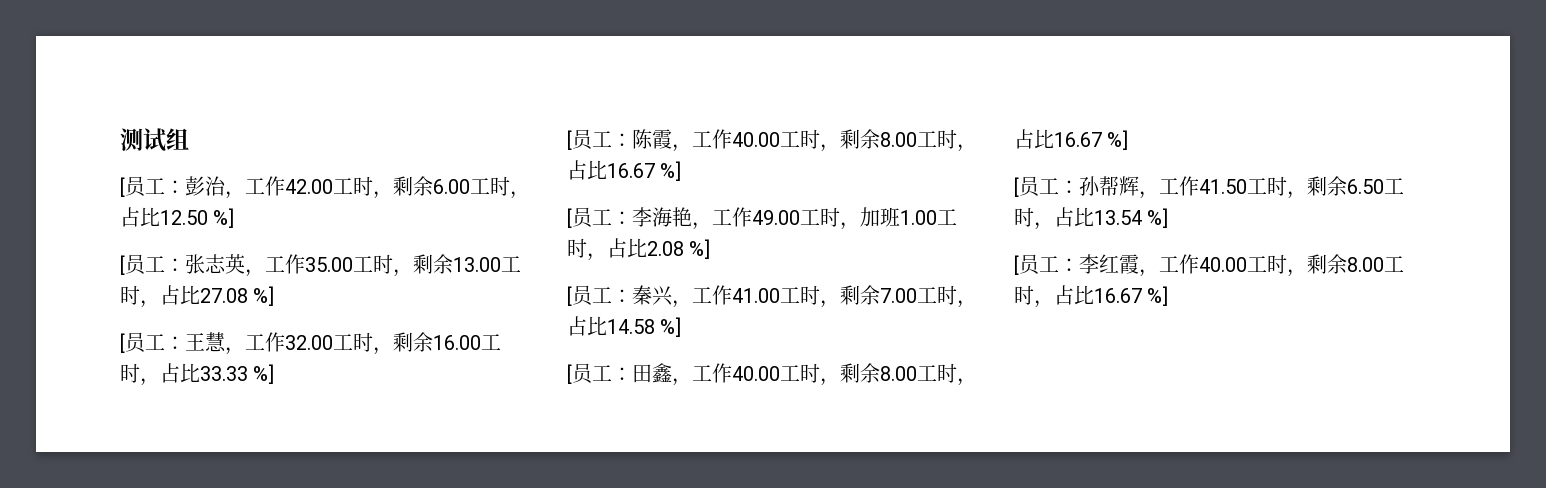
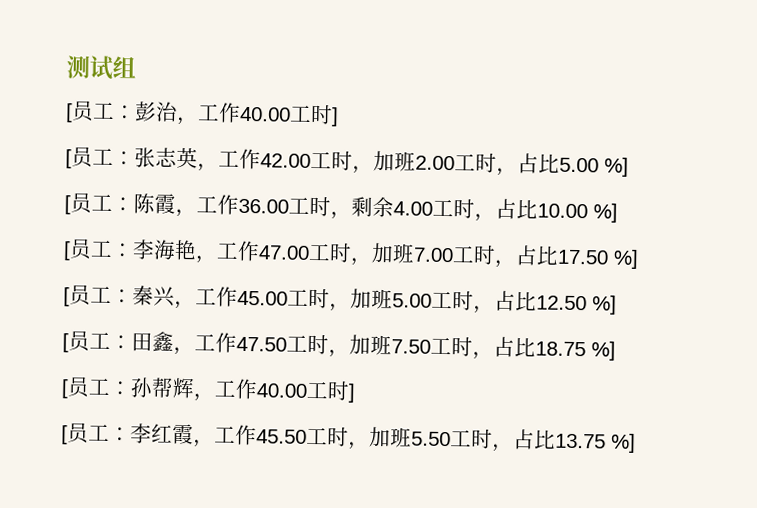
- [员工：彭治，工作42.00工时，剩余6.00工时，占比12.50 %]
+ [员工：彭治，工作40.00工时]
+ [员工：张志英，工作42.00工时，加班2.00工时，占比5.00 %]
+ [员工：陈霞，工作36.00工时，剩余4.00工时，占比10.00 %]
+ [员工：李海艳，工作47.00工时，加班7.00工时，占比17.50 %]
+ [员工：秦兴，工作45.00工时，加班5.00工时，占比12.50 %]
- [员工：张志英，工作35.00工时，剩余13.00工时，占比27.08 %]
- [员工：王慧，工作32.00工时，剩余16.00工时，占比33.33 %]
- [员工：陈霞，工作40.00工时，剩余8.00工时，占比16.67 %]
- [员工：李海艳，工作49.00工时，加班1.00工时，占比2.08 %]
- [员工：秦兴，工作41.00工时，剩余7.00工时，占比14.58 %]
- [员工：田鑫，工作40.00工时，剩余8.00工时，占比16.67 %]
+ [员工：田鑫，工作47.50工时，加班7.50工时，占比18.75 %]
- [员工：孙帮辉，工作41.50工时，剩余6.50工时，占比13.54 %]
+ [员工：孙帮辉，工作40.00工时]
- [员工：李红霞，工作40.00工时，剩余8.00工时，占比16.67 %]
+ [员工：李红霞，工作45.50工时，加班5.50工时，占比13.75 %]

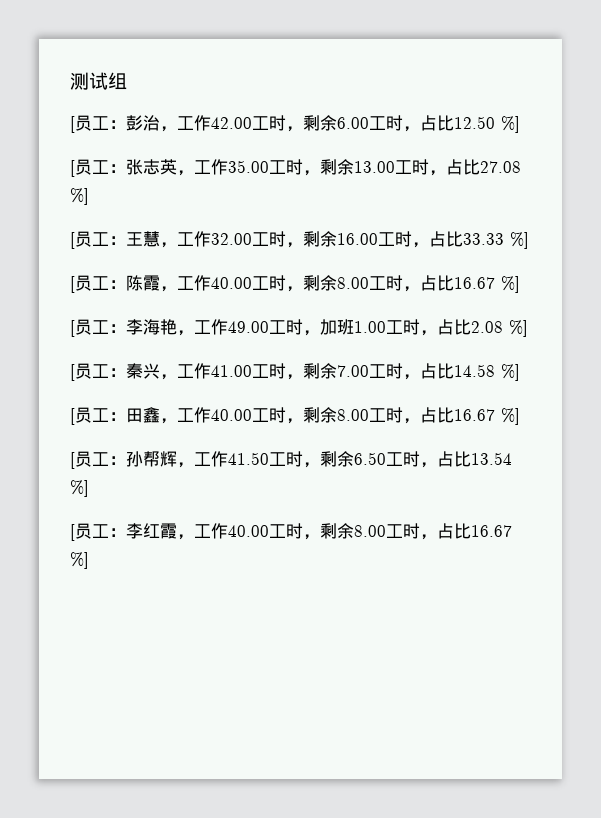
- [员工：彭治，工作40.00工时]
+ [员工：彭治，工作42.00工时，剩余6.00工时，占比12.50 %]
- [员工：张志英，工作42.00工时，加班2.00工时，占比5.00 %]
+ [员工：张志英，工作35.00工时，剩余13.00工时，占比27.08 %]
+ [员工：王慧，工作32.00工时，剩余16.00工时，占比33.33 %]
- [员工：陈霞，工作36.00工时，剩余4.00工时，占比10.00 %]
+ [员工：陈霞，工作40.00工时，剩余8.00工时，占比16.67 %]
- [员工：李海艳，工作47.00工时，加班7.00工时，占比17.50 %]
+ [员工：李海艳，工作49.00工时，加班1.00工时，占比2.08 %]
- [员工：秦兴，工作45.00工时，加班5.00工时，占比12.50 %]
+ [员工：秦兴，工作41.00工时，剩余7.00工时，占比14.58 %]
- [员工：田鑫，工作47.50工时，加班7.50工时，占比18.75 %]
+ [员工：田鑫，工作40.00工时，剩余8.00工时，占比16.67 %]
- [员工：孙帮辉，工作40.00工时]
+ [员工：孙帮辉，工作41.50工时，剩余6.50工时，占比13.54 %]
- [员工：李红霞，工作45.50工时，加班5.50工时，占比13.75 %]
+ [员工：李红霞，工作40.00工时，剩余8.00工时，占比16.67 %]

